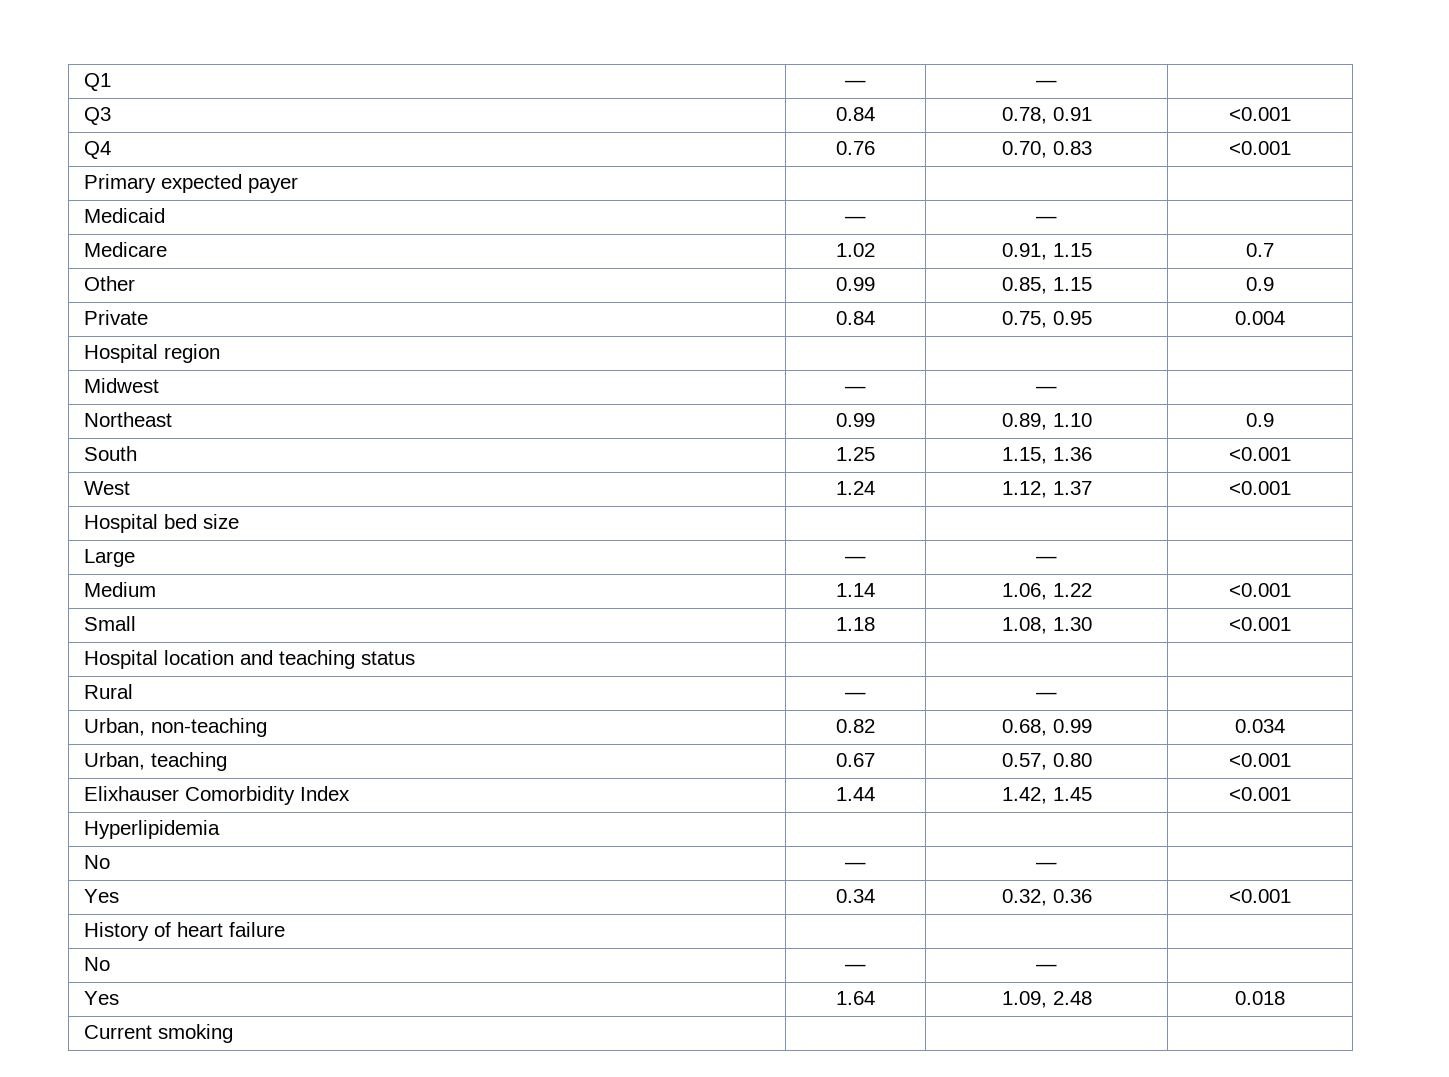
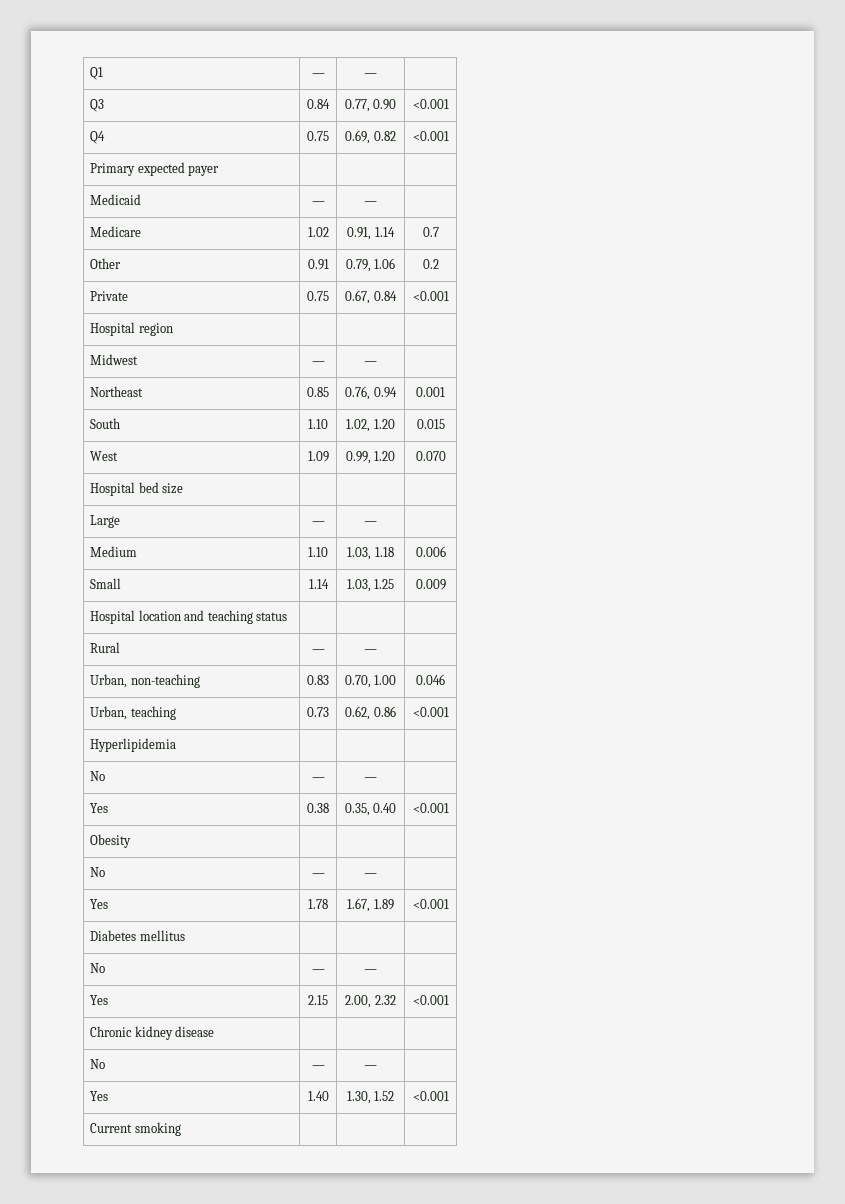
- Q3 | 0.84 | 0.78, 0.91 | <0.001
+ Q3 | 0.84 | 0.77, 0.90 | <0.001
- Q4 | 0.76 | 0.70, 0.83 | <0.001
+ Q4 | 0.75 | 0.69, 0.82 | <0.001
- Medicare | 1.02 | 0.91, 1.15 | 0.7
+ Medicare | 1.02 | 0.91, 1.14 | 0.7
- Other | 0.99 | 0.85, 1.15 | 0.9
+ Other | 0.91 | 0.79, 1.06 | 0.2
- Private | 0.84 | 0.75, 0.95 | 0.004
+ Private | 0.75 | 0.67, 0.84 | <0.001
- Northeast | 0.99 | 0.89, 1.10 | 0.9
- South | 1.25 | 1.15, 1.36 | <0.001
- West | 1.24 | 1.12, 1.37 | <0.001
+ Northeast | 0.85 | 0.76, 0.94 | 0.001
+ South | 1.10 | 1.02, 1.20 | 0.015
+ West | 1.09 | 0.99, 1.20 | 0.070
- Medium | 1.14 | 1.06, 1.22 | <0.001
- Small | 1.18 | 1.08, 1.30 | <0.001
+ Medium | 1.10 | 1.03, 1.18 | 0.006
+ Small | 1.14 | 1.03, 1.25 | 0.009
- Urban, non-teaching | 0.82 | 0.68, 0.99 | 0.034
- Urban, teaching | 0.67 | 0.57, 0.80 | <0.001
- Elixhauser Comorbidity Index | 1.44 | 1.42, 1.45 | <0.001
+ Urban, non-teaching | 0.83 | 0.70, 1.00 | 0.046
+ Urban, teaching | 0.73 | 0.62, 0.86 | <0.001
- Yes | 0.34 | 0.32, 0.36 | <0.001
- History of heart failure | | |
+ Yes | 0.38 | 0.35, 0.40 | <0.001
+ Obesity | | |
  No | — | — |
- Yes | 1.64 | 1.09, 2.48 | 0.018
+ Yes | 1.78 | 1.67, 1.89 | <0.001
+ Diabetes mellitus | | |
+ No | — | — |
+ Yes | 2.15 | 2.00, 2.32 | <0.001
+ Chronic kidney disease | | |
+ No | — | — |
+ Yes | 1.40 | 1.30, 1.52 | <0.001

